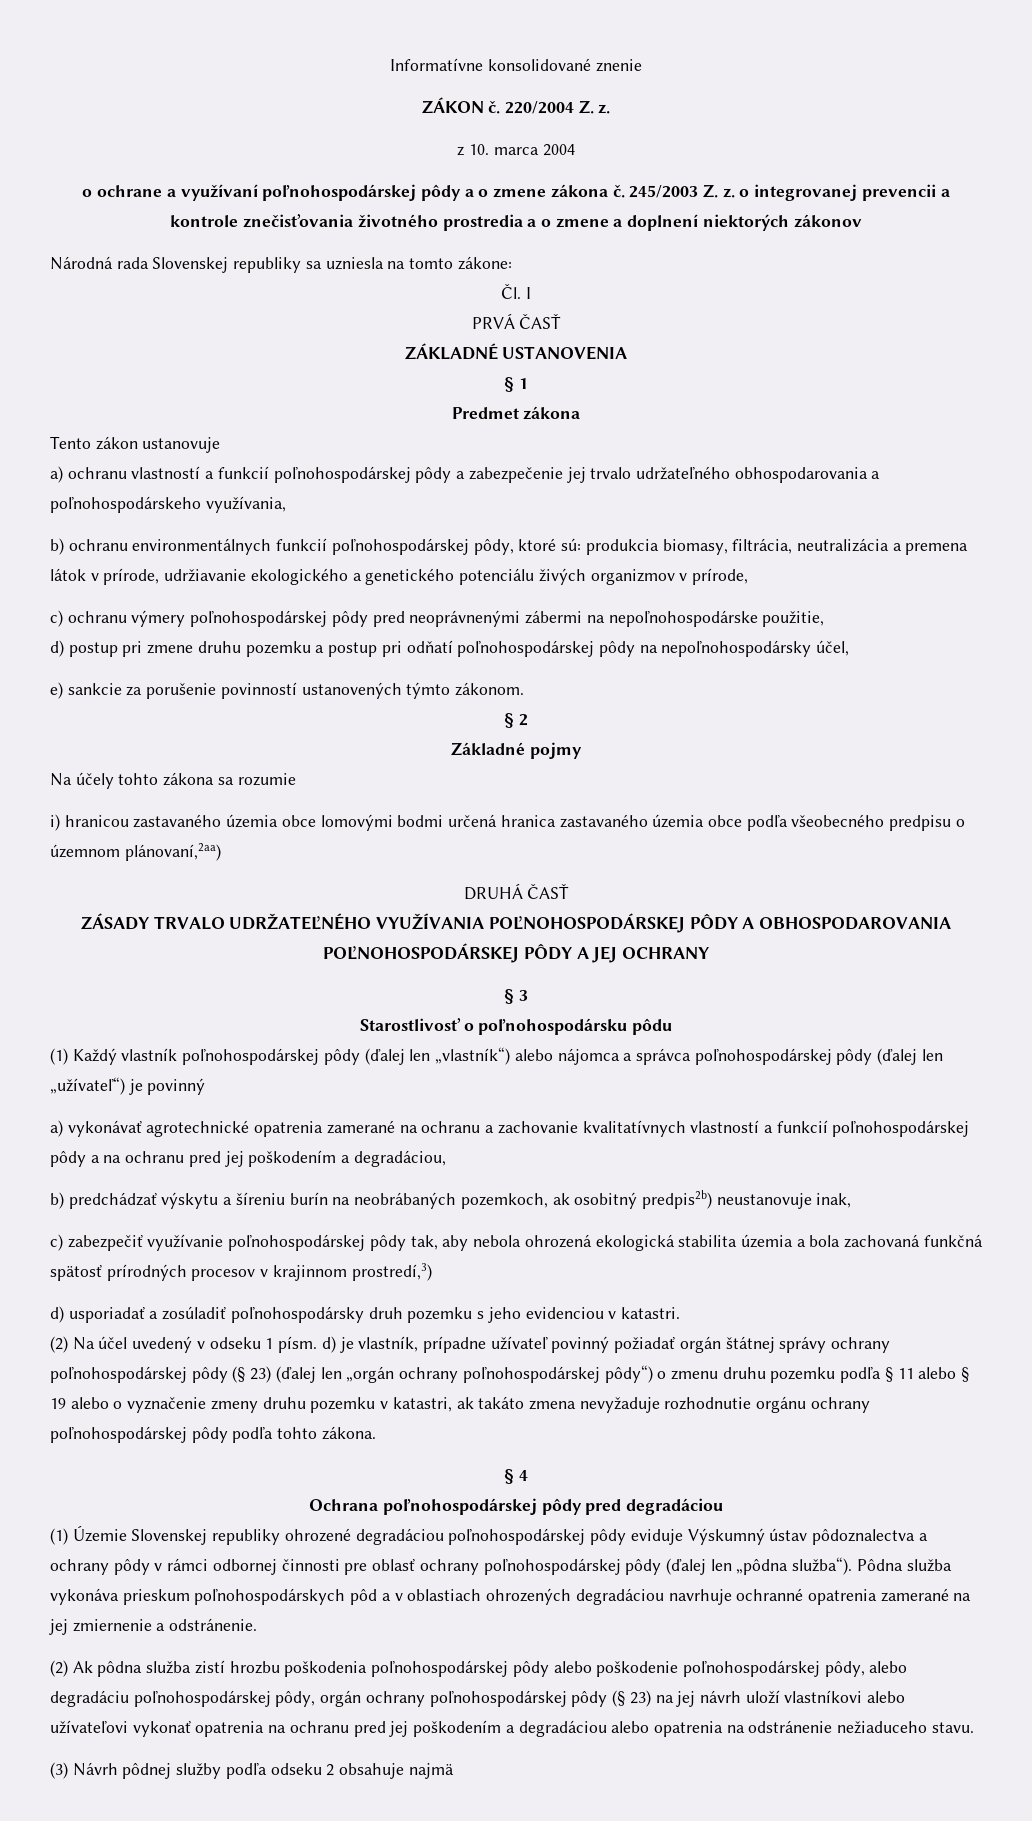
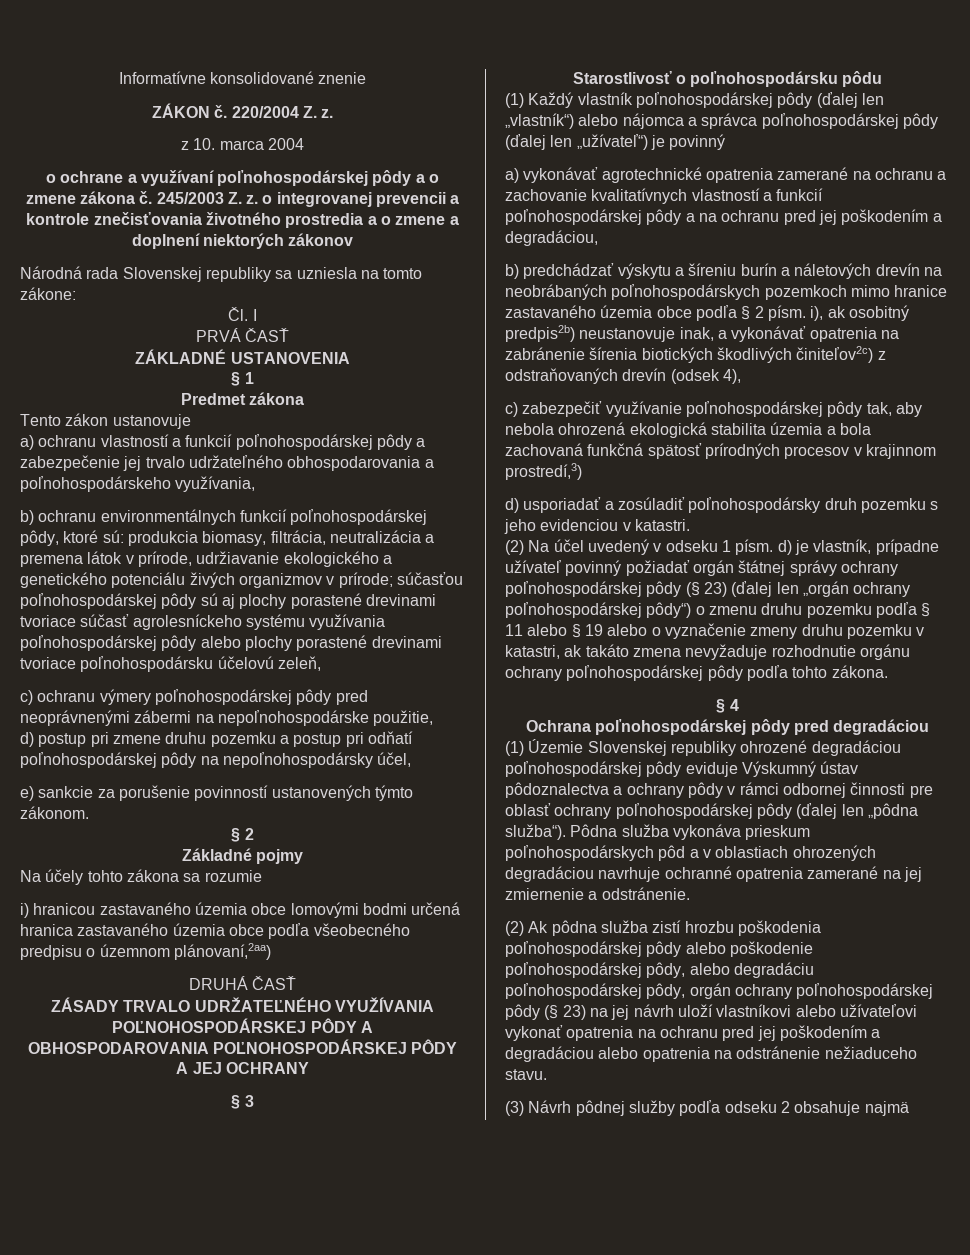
- b) ochranu environmentálnych funkcií poľnohospodárskej pôdy, ktoré sú: produkcia biomasy, filtrácia, neutralizácia a premena látok v prírode, udržiavanie ekologického a genetického potenciálu živých organizmov v prírode,
+ b) ochranu environmentálnych funkcií poľnohospodárskej pôdy, ktoré sú: produkcia biomasy, filtrácia, neutralizácia a premena látok v prírode, udržiavanie ekologického a genetického potenciálu živých organizmov v prírode; súčasťou poľnohospodárskej pôdy sú aj plochy porastené drevinami tvoriace súčasť agrolesníckeho systému využívania poľnohospodárskej pôdy alebo plochy porastené drevinami tvoriace poľnohospodársku účelovú zeleň,
- b) predchádzať výskytu a šíreniu burín na neobrábaných pozemkoch, ak osobitný predpis2b) neustanovuje inak,
+ b) predchádzať výskytu a šíreniu burín a náletových drevín na neobrábaných poľnohospodárskych pozemkoch mimo hranice zastavaného územia obce podľa § 2 písm. i), ak osobitný predpis2b) neustanovuje inak, a vykonávať opatrenia na zabránenie šírenia biotických škodlivých činiteľov2c) z odstraňovaných drevín (odsek 4),

